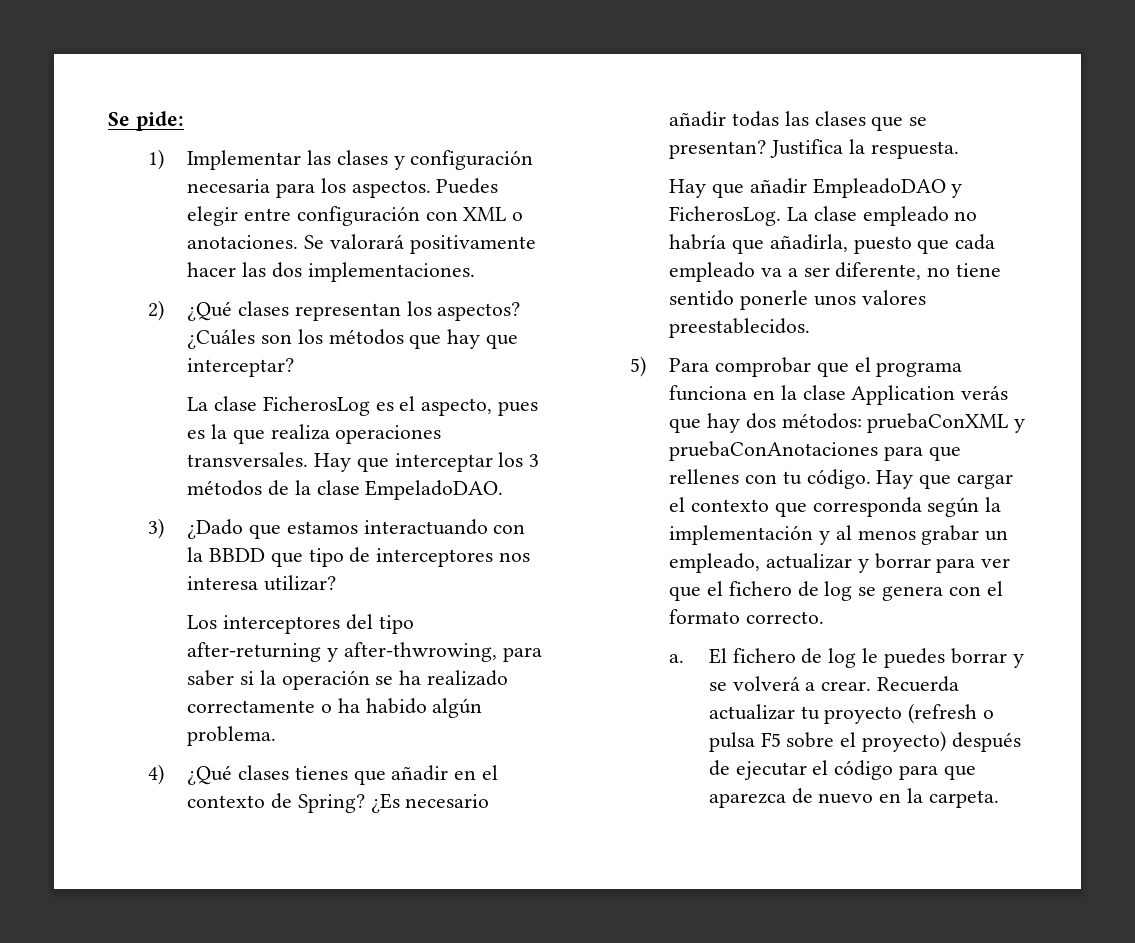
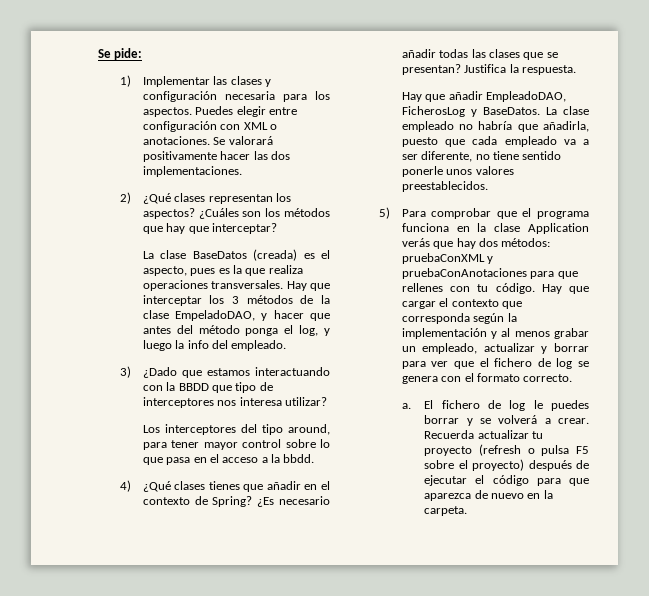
- La clase FicherosLog es el aspecto, pues es la que realiza operaciones transversales.
+ La clase BaseDatos (creada) es el aspecto, pues es la que realiza operaciones transversales.
- Hay que interceptar los 3 métodos de la clase EmpeladoDAO.
+ Hay que interceptar los 3 métodos de la clase EmpeladoDAO, y hacer que antes del método ponga el log, y luego la info del empleado.
- Los interceptores del tipo after-returning y after-thwrowing, para saber si la operación se ha realizado correctamente o ha habido algún problema.
+ Los interceptores del tipo around, para tener mayor control sobre lo que pasa en el acceso a la bbdd.
- Hay que añadir EmpleadoDAO y FicherosLog.
+ Hay que añadir EmpleadoDAO, FicherosLog y BaseDatos.

